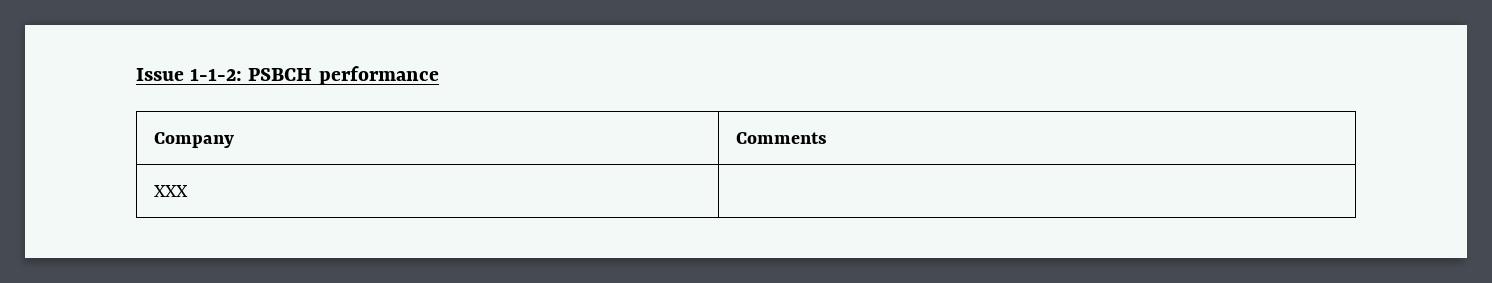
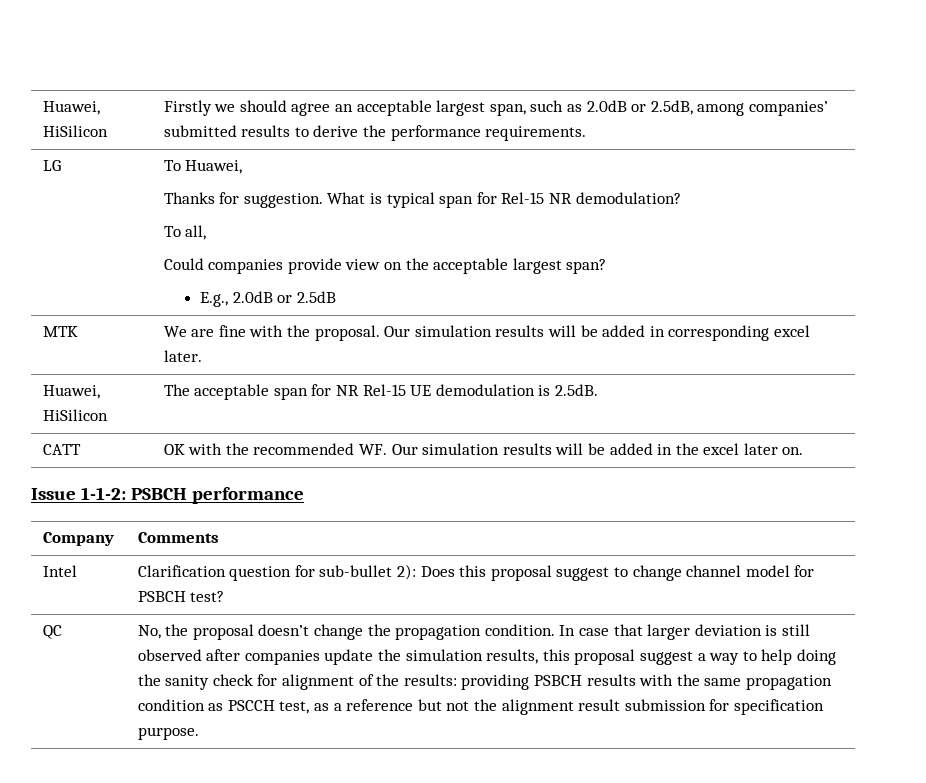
+ Huawei, HiSilicon | Firstly we should agree an acceptable largest span, such as 2.0dB or 2.5dB, among companies’ submitted results to derive the performance requirements.
+ LG | To Huawei,
+ Thanks for suggestion. What is typical span for Rel-15 NR demodulation?
+ To all,
+ Could companies provide view on the acceptable largest span?
+ E.g., 2.0dB or 2.5dB
+ MTK | We are fine with the proposal. Our simulation results will be added in corresponding excel later.
+ Huawei, HiSilicon | The acceptable span for NR Rel-15 UE demodulation is 2.5dB.
+ CATT | OK with the recommended WF. Our simulation results will be added in the excel later on.
- XXX |
+ Intel | Clarification question for sub-bullet 2): Does this proposal suggest to change channel model for PSBCH test?
+ QC | No, the proposal doesn’t change the propagation condition. In case that larger deviation is still observed after companies update the simulation results, this proposal suggest a way to help doing the sanity check for alignment of the results: providing PSBCH results with the same propagation condition as PSCCH test, as a reference but not the alignment result submission for specification purpose.

